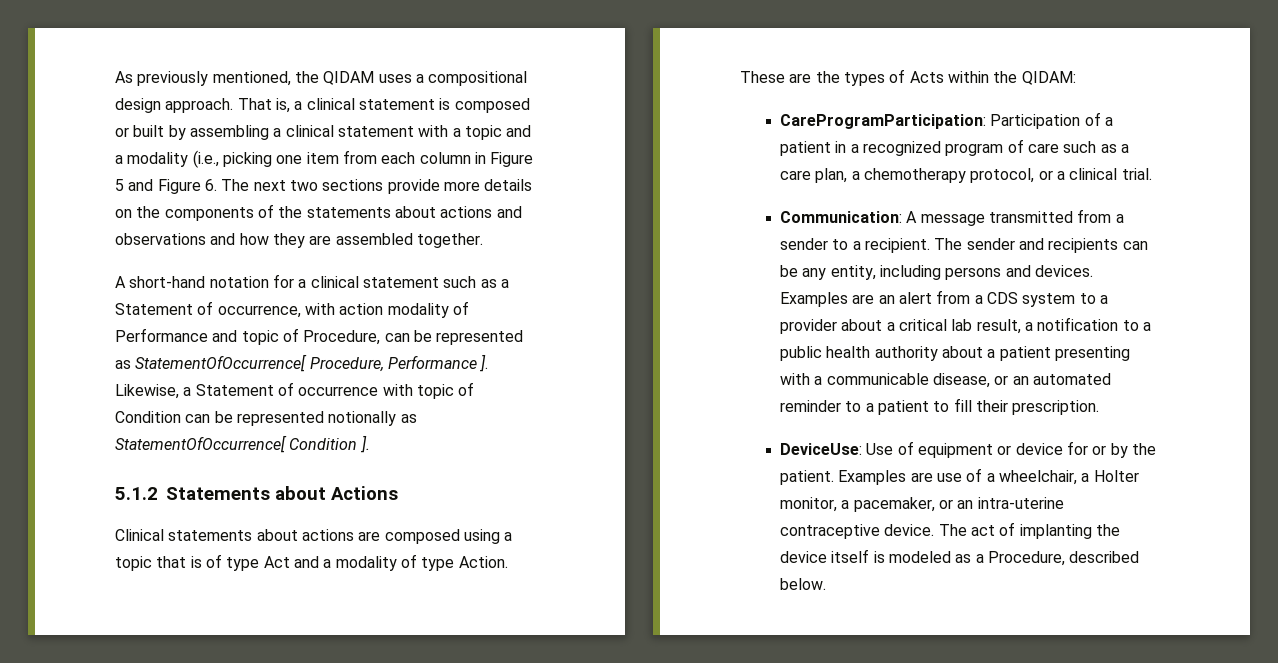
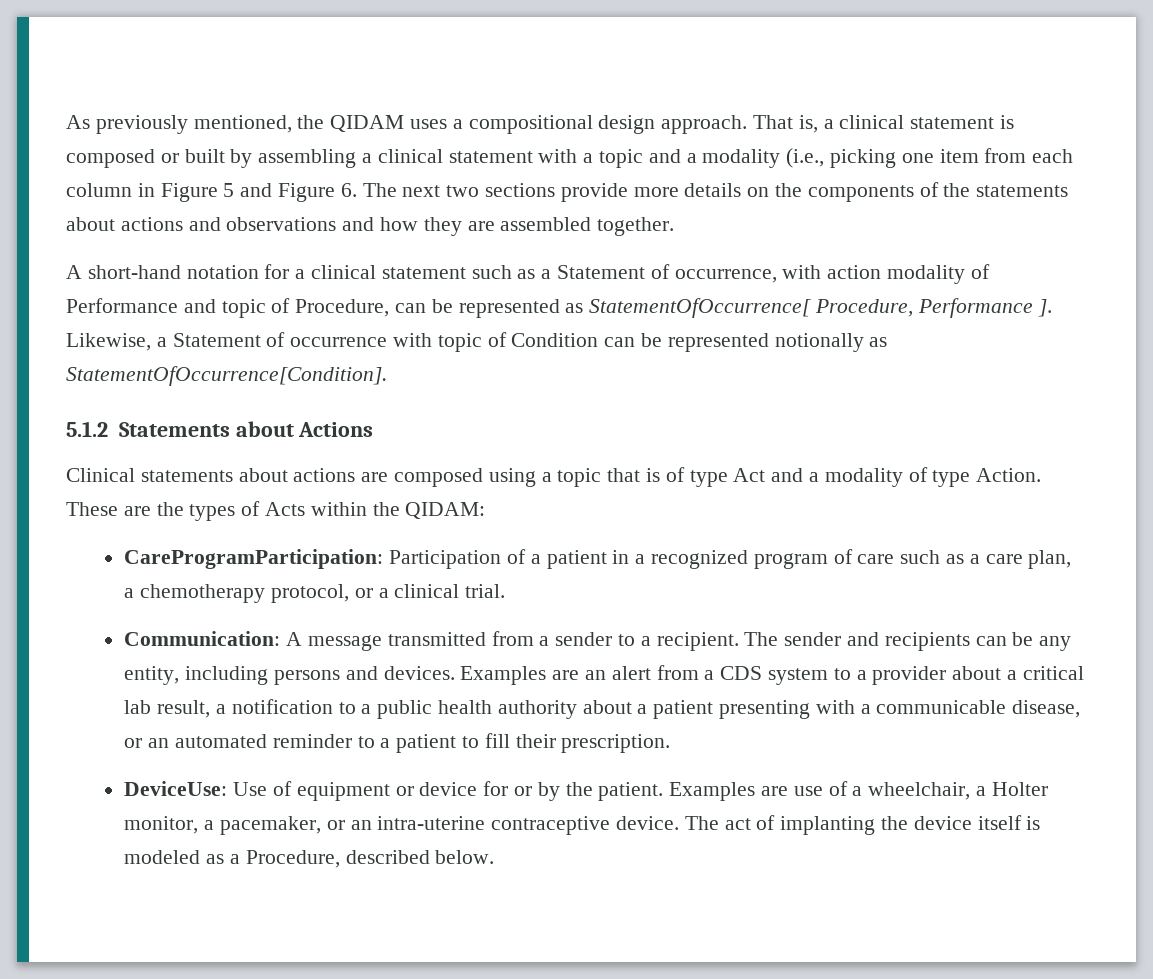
- Likewise, a Statement of occurrence with topic of Condition can be represented notionally as StatementOfOccurrence[ Condition ].
+ Likewise, a Statement of occurrence with topic of Condition can be represented notionally as StatementOfOccurrence[Condition].

